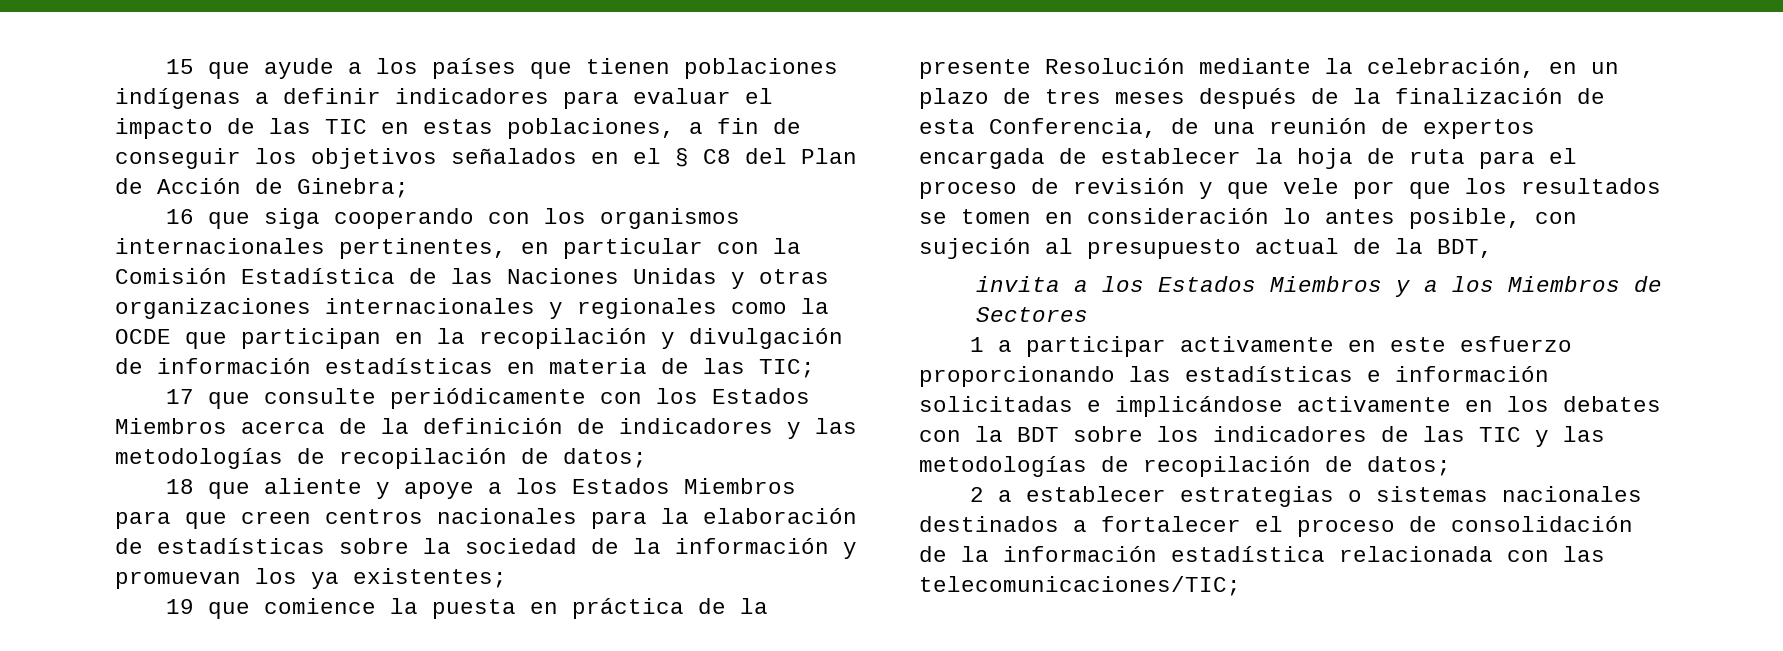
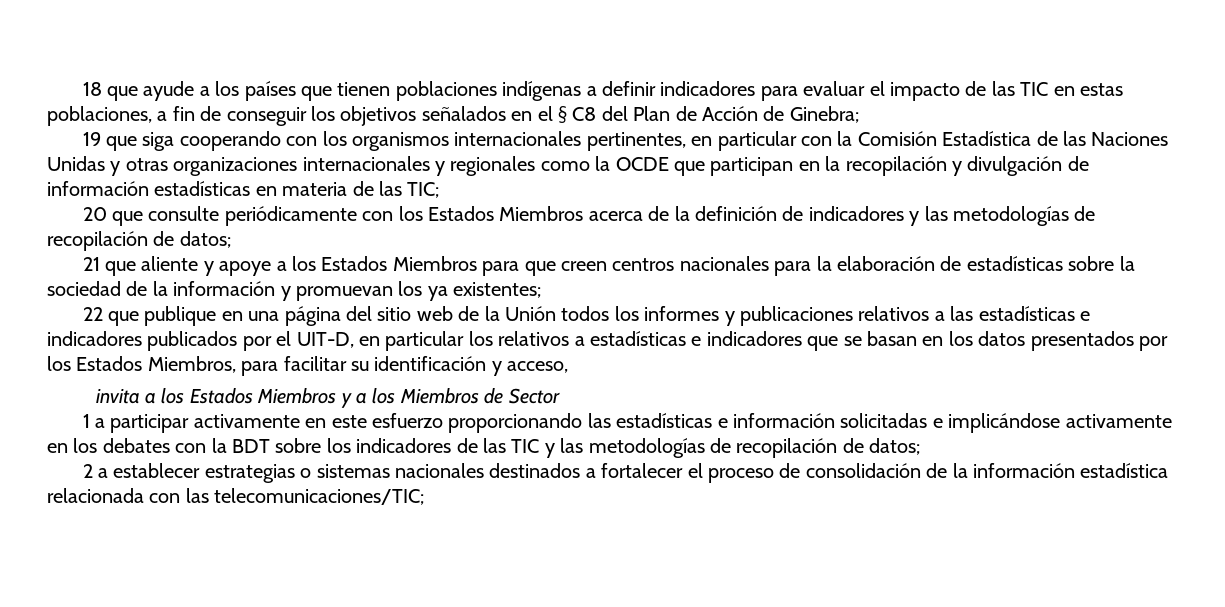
- 15 que ayude a los países que tienen poblaciones indígenas a definir indicadores para evaluar el impacto de las TIC en estas poblaciones, a fin de conseguir los objetivos señalados en el § C8 del Plan de Acción de Ginebra;
+ 18 que ayude a los países que tienen poblaciones indígenas a definir indicadores para evaluar el impacto de las TIC en estas poblaciones, a fin de conseguir los objetivos señalados en el § C8 del Plan de Acción de Ginebra;
- 16 que siga cooperando con los organismos internacionales pertinentes, en particular con la Comisión Estadística de las Naciones Unidas y otras organizaciones internacionales y regionales como la OCDE que participan en la recopilación y divulgación de información estadísticas en materia de las TIC;
+ 19 que siga cooperando con los organismos internacionales pertinentes, en particular con la Comisión Estadística de las Naciones Unidas y otras organizaciones internacionales y regionales como la OCDE que participan en la recopilación y divulgación de información estadísticas en materia de las TIC;
- 17 que consulte periódicamente con los Estados Miembros acerca de la definición de indicadores y las metodologías de recopilación de datos;
+ 20 que consulte periódicamente con los Estados Miembros acerca de la definición de indicadores y las metodologías de recopilación de datos;
- 18 que aliente y apoye a los Estados Miembros para que creen centros nacionales para la elaboración de estadísticas sobre la sociedad de la información y promuevan los ya existentes;
+ 21 que aliente y apoye a los Estados Miembros para que creen centros nacionales para la elaboración de estadísticas sobre la sociedad de la información y promuevan los ya existentes;
- 19 que comience la puesta en práctica de la presente Resolución mediante la celebración, en un plazo de tres meses después de la finalización de esta Conferencia, de una reunión de expertos encargada de establecer la hoja de ruta para el proceso de revisión y que vele por que los resultados se tomen en consideración lo antes posible, con sujeción al presupuesto actual de la BDT,
+ 22 que publique en una página del sitio web de la Unión todos los informes y publicaciones relativos a las estadísticas e indicadores publicados por el UIT-D, en particular los relativos a estadísticas e indicadores que se basan en los datos presentados por los Estados Miembros, para facilitar su identificación y acceso,
- invita a los Estados Miembros y a los Miembros de Sectores
+ invita a los Estados Miembros y a los Miembros de Sector

